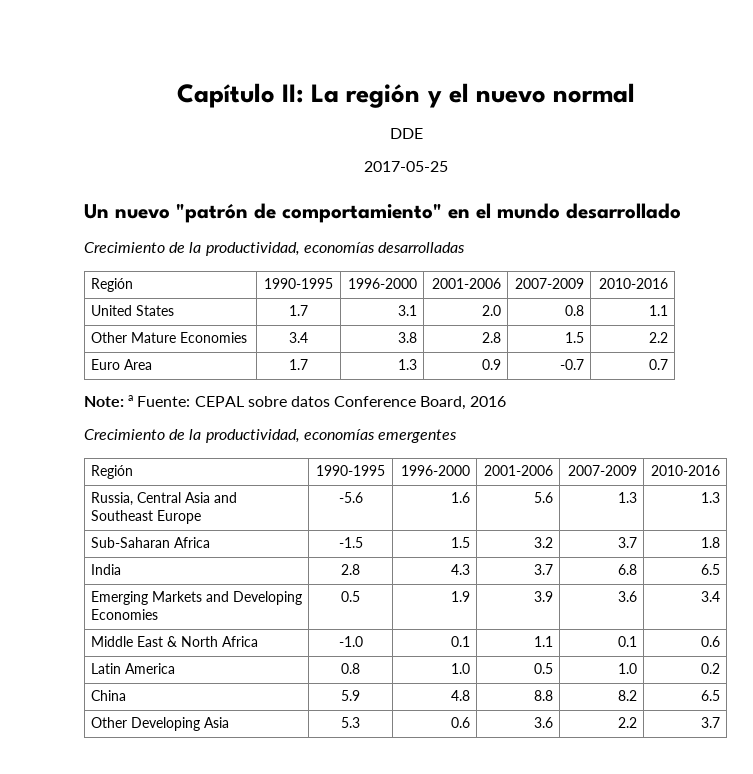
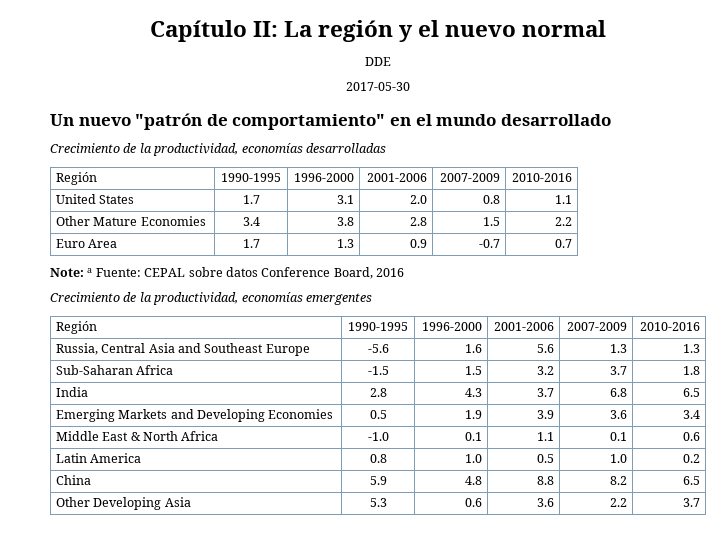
- 2017-05-25
+ 2017-05-30

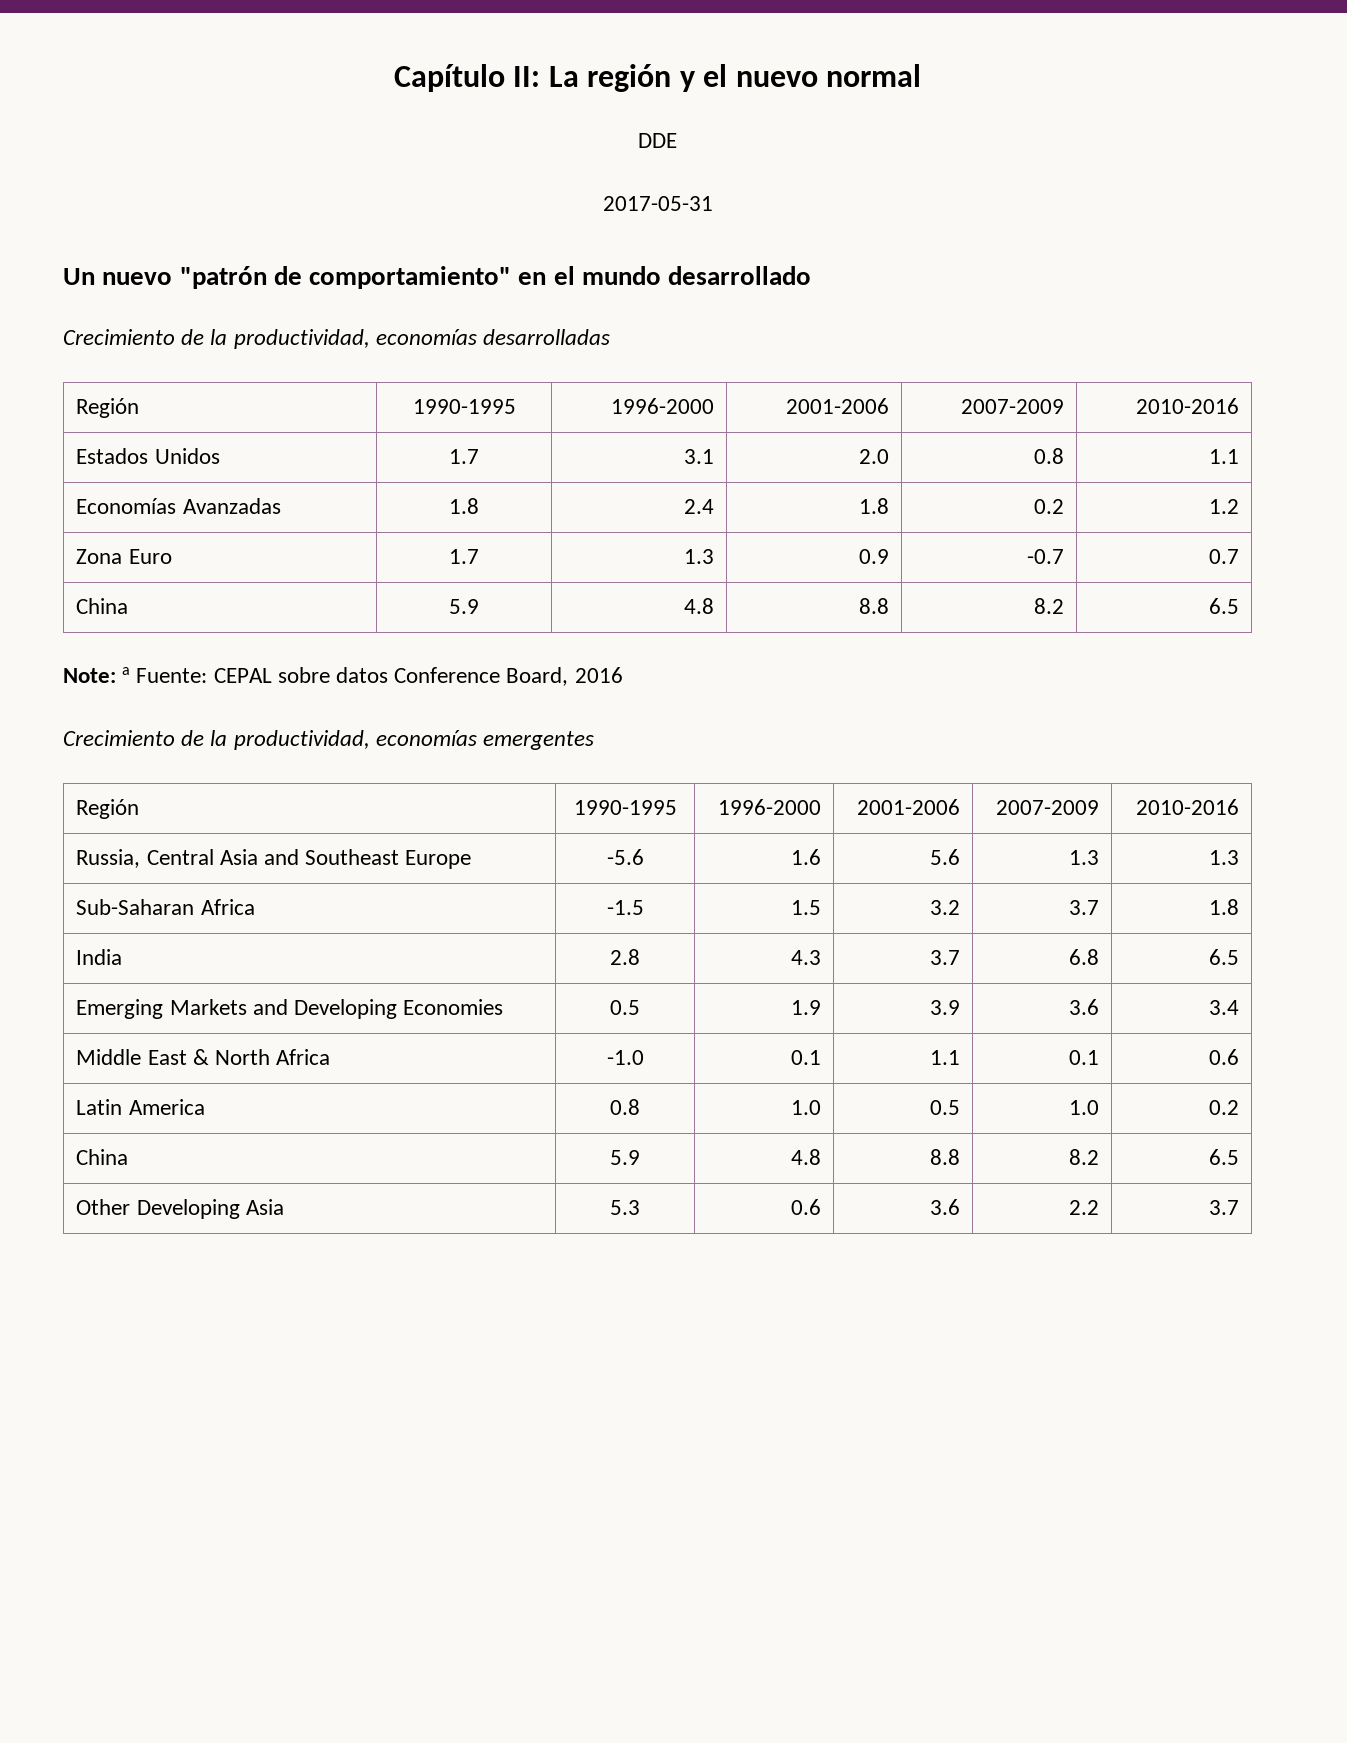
- 2017-05-30
+ 2017-05-31
- United States | 1.7 | 3.1 | 2.0 | 0.8 | 1.1
+ Estados Unidos | 1.7 | 3.1 | 2.0 | 0.8 | 1.1
- Other Mature Economies | 3.4 | 3.8 | 2.8 | 1.5 | 2.2
- Euro Area | 1.7 | 1.3 | 0.9 | -0.7 | 0.7
+ Economías Avanzadas | 1.8 | 2.4 | 1.8 | 0.2 | 1.2
+ Zona Euro | 1.7 | 1.3 | 0.9 | -0.7 | 0.7
+ China | 5.9 | 4.8 | 8.8 | 8.2 | 6.5

